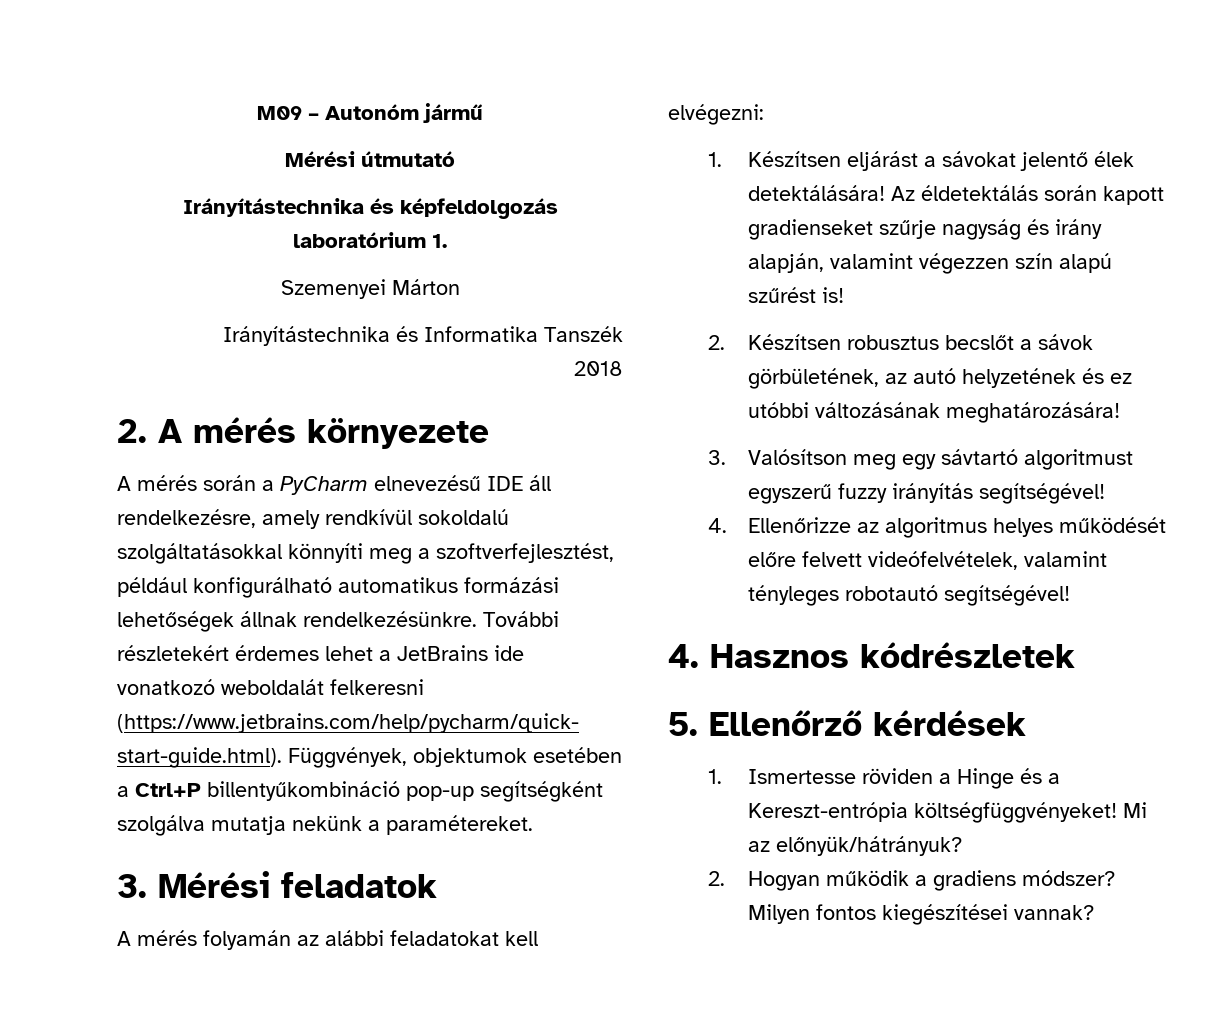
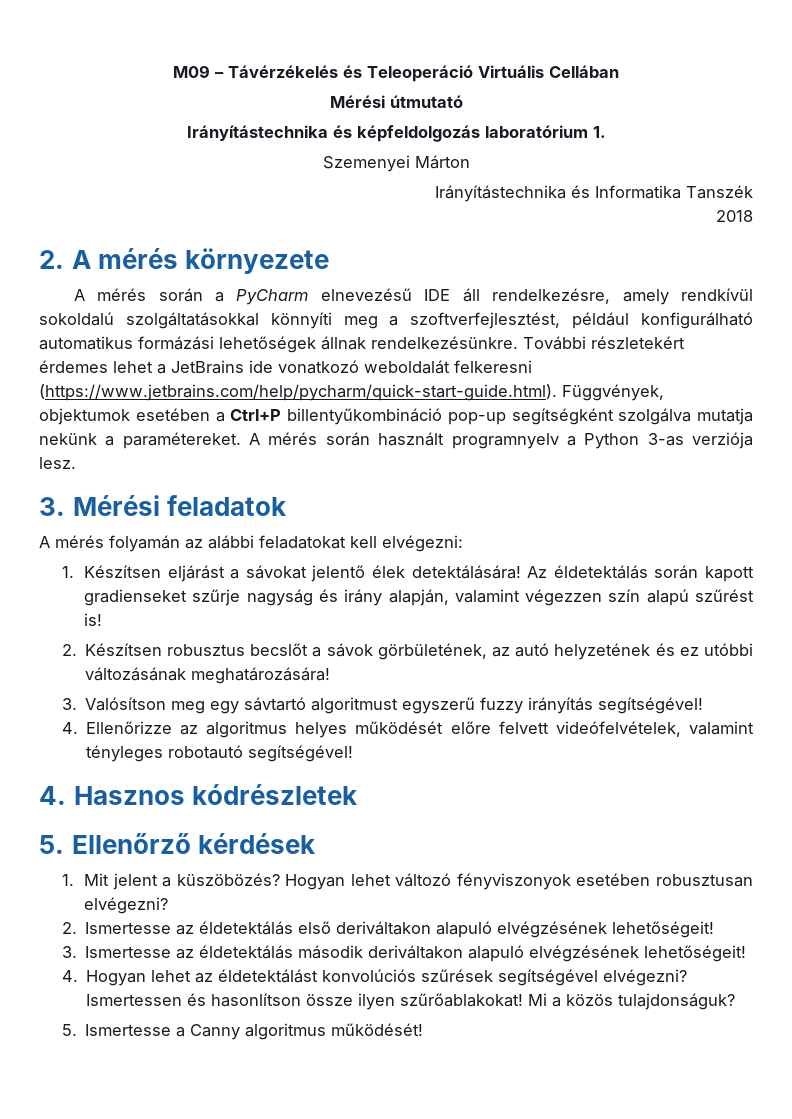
- M09 – Autonóm jármű
+ M09 – Távérzékelés és Teleoperáció Virtuális Cellában
+ A mérés során használt programnyelv a Python 3-as verziója lesz.
- 1. Ismertesse röviden a Hinge és a Kereszt-entrópia költségfüggvényeket! Mi az előnyük/hátrányuk?
- 2. Hogyan működik a gradiens módszer? Milyen fontos kiegészítései vannak?
+ 1. Mit jelent a küszöbözés? Hogyan lehet változó fényviszonyok esetében robusztusan elvégezni?
+ 2. Ismertesse az éldetektálás első deriváltakon alapuló elvégzésének lehetőségeit!
+ 3. Ismertesse az éldetektálás második deriváltakon alapuló elvégzésének lehetőségeit!
+ 4. Hogyan lehet az éldetektálást konvolúciós szűrések segítségével elvégezni? Ismertessen és hasonlítson össze ilyen szűrőablakokat! Mi a közös tulajdonságuk?
+ 5. Ismertesse a Canny algoritmus működését!

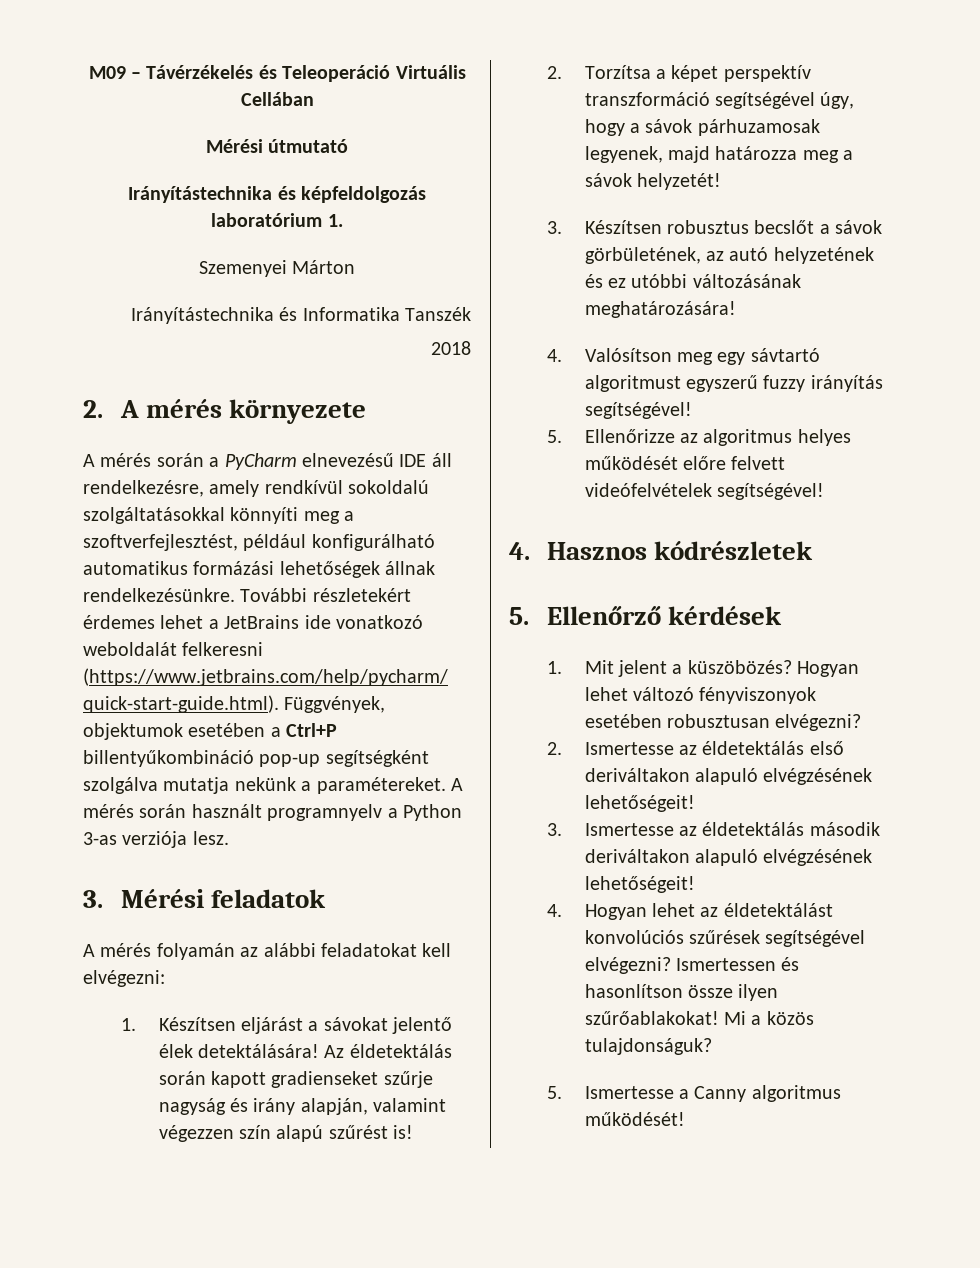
- 2. Készítsen robusztus becslőt a sávok görbületének, az autó helyzetének és ez utóbbi változásának meghatározására!
+ 2. Torzítsa a képet perspektív transzformáció segítségével úgy, hogy a sávok párhuzamosak legyenek, majd határozza meg a sávok helyzetét!
+ 3. Készítsen robusztus becslőt a sávok görbületének, az autó helyzetének és ez utóbbi változásának meghatározására!
- 3. Valósítson meg egy sávtartó algoritmust egyszerű fuzzy irányítás segítségével!
+ 4. Valósítson meg egy sávtartó algoritmust egyszerű fuzzy irányítás segítségével!
- 4. Ellenőrizze az algoritmus helyes működését előre felvett videófelvételek, valamint tényleges robotautó segítségével!
+ 5. Ellenőrizze az algoritmus helyes működését előre felvett videófelvételek segítségével!

